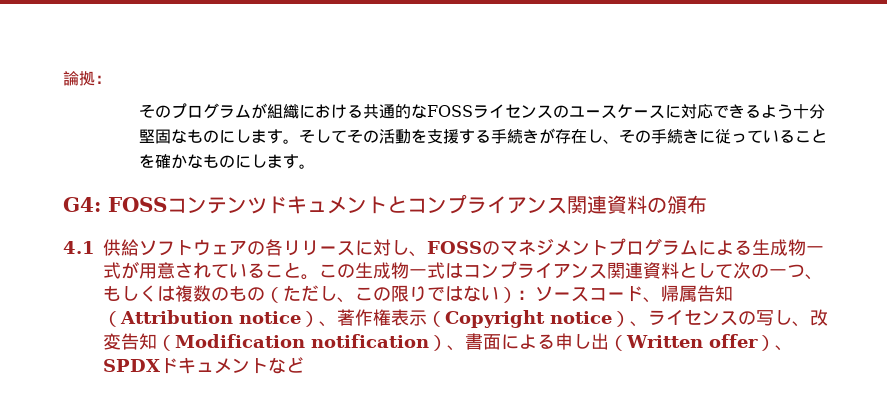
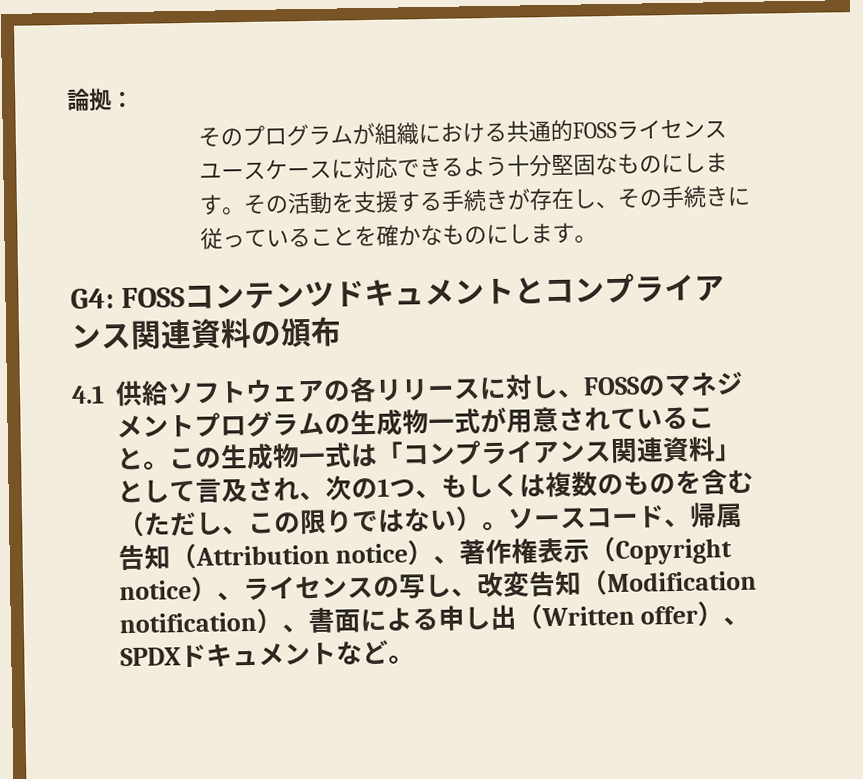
- そのプログラムが組織における共通的なFOSSライセンスのユースケースに対応できるよう十分堅固なものにします。
+ そのプログラムが組織における共通的FOSSライセンスユースケースに対応できるよう十分堅固なものにします。
- そしてその活動を支援する手続きが存在し、その手続きに従っていることを確かなものにします。
+ その活動を支援する手続きが存在し、その手続きに従っていることを確かなものにします。
- 4.1供給ソフトウェアの各リリースに対し、FOSSのマネジメントプログラムによる生成物一式が用意されていること。
+ 4.1供給ソフトウェアの各リリースに対し、FOSSのマネジメントプログラムの生成物一式が用意されていること。
- この生成物一式はコンプライアンス関連資料として次の一つ、もしくは複数のもの（ただし、この限りではない）：ソースコード、帰属告知（Attribution notice）、著作権表示（Copyright notice）、ライセンスの写し、改変告知（Modification notification）、書面による申し出（Written offer）、SPDXドキュメントなど
+ この生成物一式は「コンプライアンス関連資料」として言及され、次の1つ、もしくは複数のものを含む（ただし、この限りではない）。ソースコード、帰属告知（Attribution notice）、著作権表示（Copyright notice）、ライセンスの写し、改変告知（Modification notification）、書面による申し出（Written offer）、SPDXドキュメントなど。

